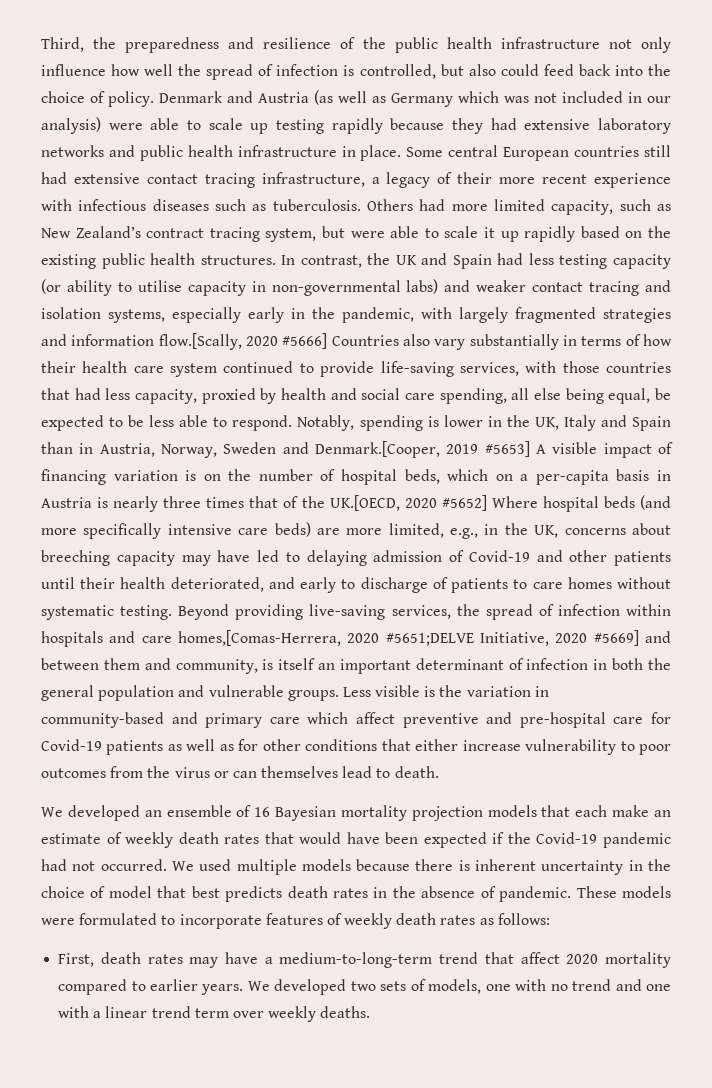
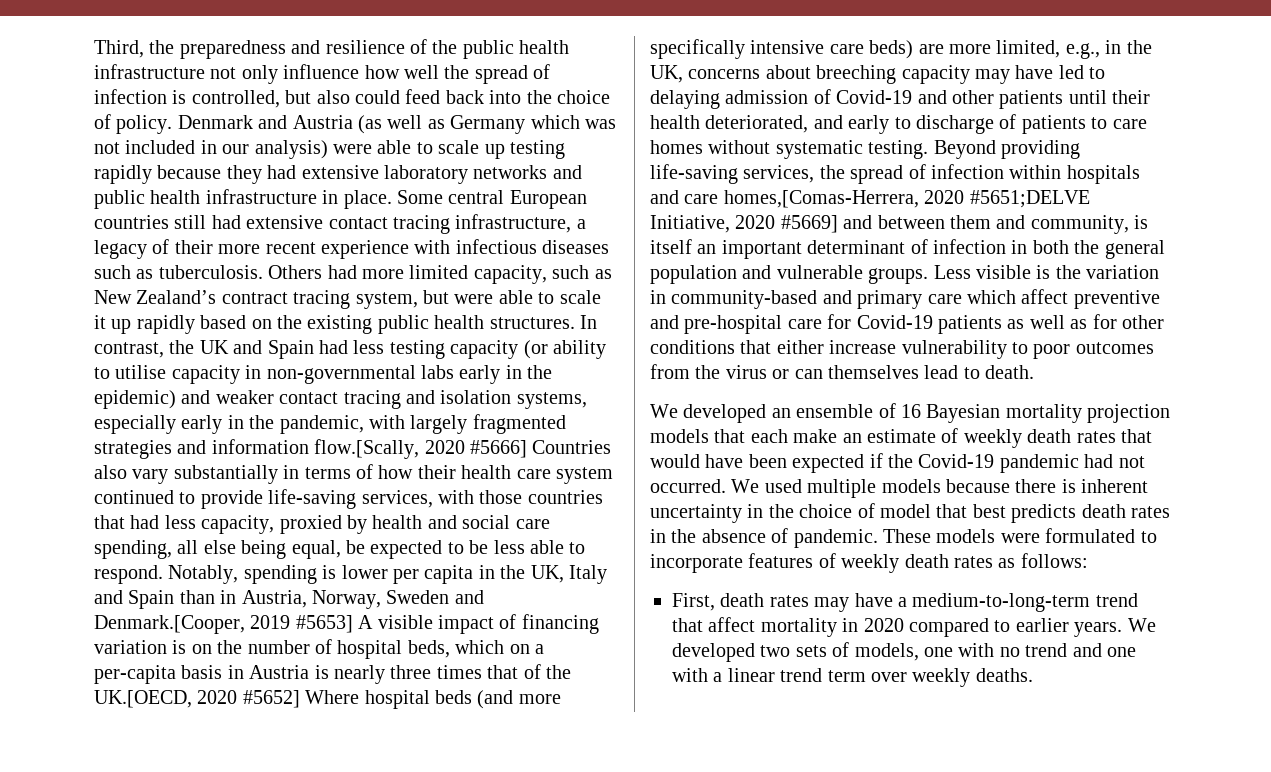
- In contrast, the UK and Spain had less testing capacity (or ability to utilise capacity in non-governmental labs) and weaker contact tracing and isolation systems, especially early in the pandemic, with largely fragmented strategies and information flow.[Scally, 2020 #5666] Countries also vary substantially in terms of how their health care system continued to provide life-saving services, with those countries that had less capacity, proxied by health and social care spending, all else being equal, be expected to be less able to respond.
+ In contrast, the UK and Spain had less testing capacity (or ability to utilise capacity in non-governmental labs early in the epidemic) and weaker contact tracing and isolation systems, especially early in the pandemic, with largely fragmented strategies and information flow.[Scally, 2020 #5666] Countries also vary substantially in terms of how their health care system continued to provide life-saving services, with those countries that had less capacity, proxied by health and social care spending, all else being equal, be expected to be less able to respond.
- Notably, spending is lower in the UK, Italy and Spain than in Austria, Norway, Sweden and Denmark.[Cooper, 2019 #5653] A visible impact of financing variation is on the number of hospital beds, which on a per-capita basis in Austria is nearly three times that of the UK.[OECD, 2020 #5652] Where hospital beds (and more specifically intensive care beds) are more limited, e.g., in the UK, concerns about breeching capacity may have led to delaying admission of Covid-19 and other patients until their health deteriorated, and early to discharge of patients to care homes without systematic testing.
+ Notably, spending is lower per capita in the UK, Italy and Spain than in Austria, Norway, Sweden and Denmark.[Cooper, 2019 #5653] A visible impact of financing variation is on the number of hospital beds, which on a per-capita basis in Austria is nearly three times that of the UK.[OECD, 2020 #5652] Where hospital beds (and more specifically intensive care beds) are more limited, e.g., in the UK, concerns about breeching capacity may have led to delaying admission of Covid-19 and other patients until their health deteriorated, and early to discharge of patients to care homes without systematic testing.
- Beyond providing live-saving services, the spread of infection within hospitals and care homes,[Comas-Herrera, 2020 #5651;DELVE Initiative, 2020 #5669] and between them and community, is itself an important determinant of infection in both the general population and vulnerable groups.
+ Beyond providing life-saving services, the spread of infection within hospitals and care homes,[Comas-Herrera, 2020 #5651;DELVE Initiative, 2020 #5669] and between them and community, is itself an important determinant of infection in both the general population and vulnerable groups.
- First, death rates may have a medium-to-long-term trend that affect 2020 mortality compared to earlier years.
+ First, death rates may have a medium-to-long-term trend that affect mortality in 2020 compared to earlier years.

